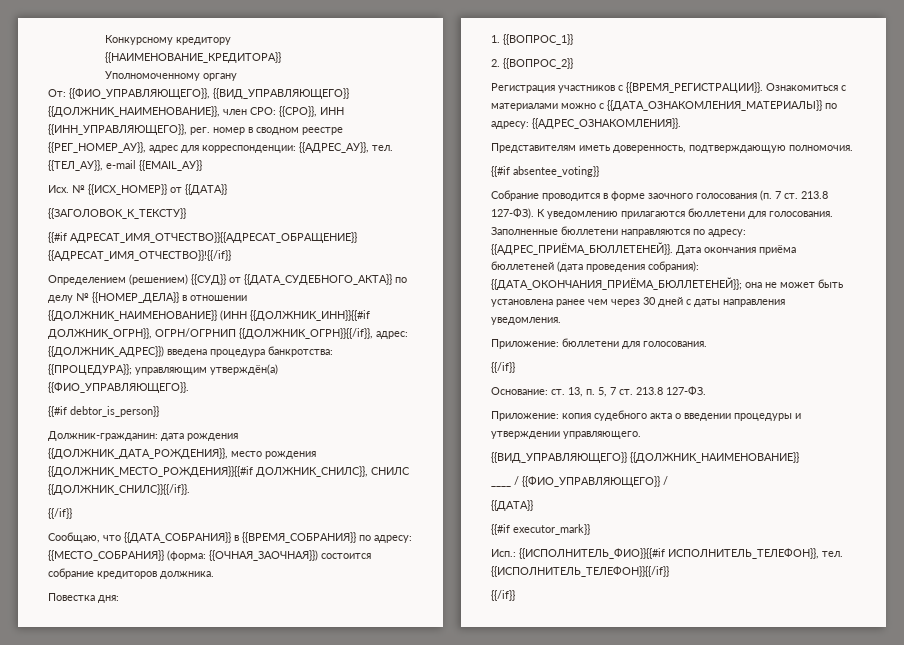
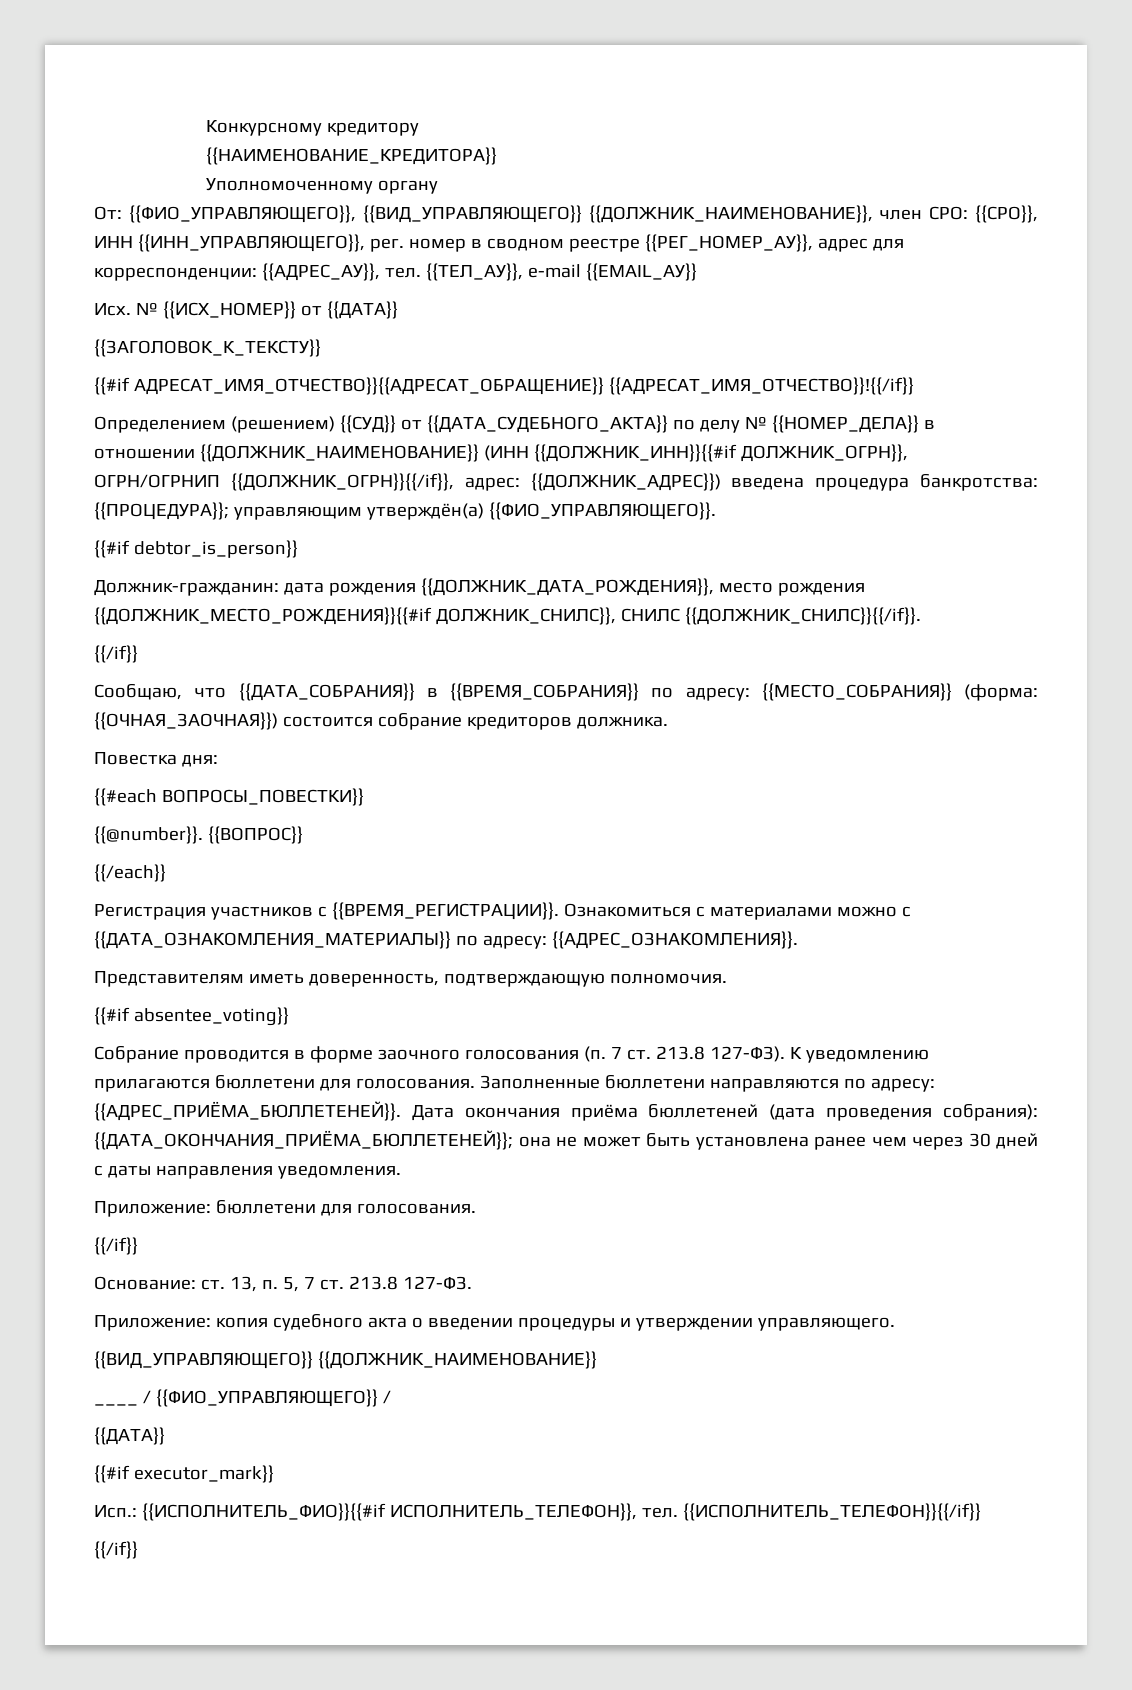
- 1. {{ВОПРОС_1}}
- 2. {{ВОПРОС_2}}
+ {{#each ВОПРОСЫ_ПОВЕСТКИ}}
+ {{@number}}. {{ВОПРОС}}
+ {{/each}}

